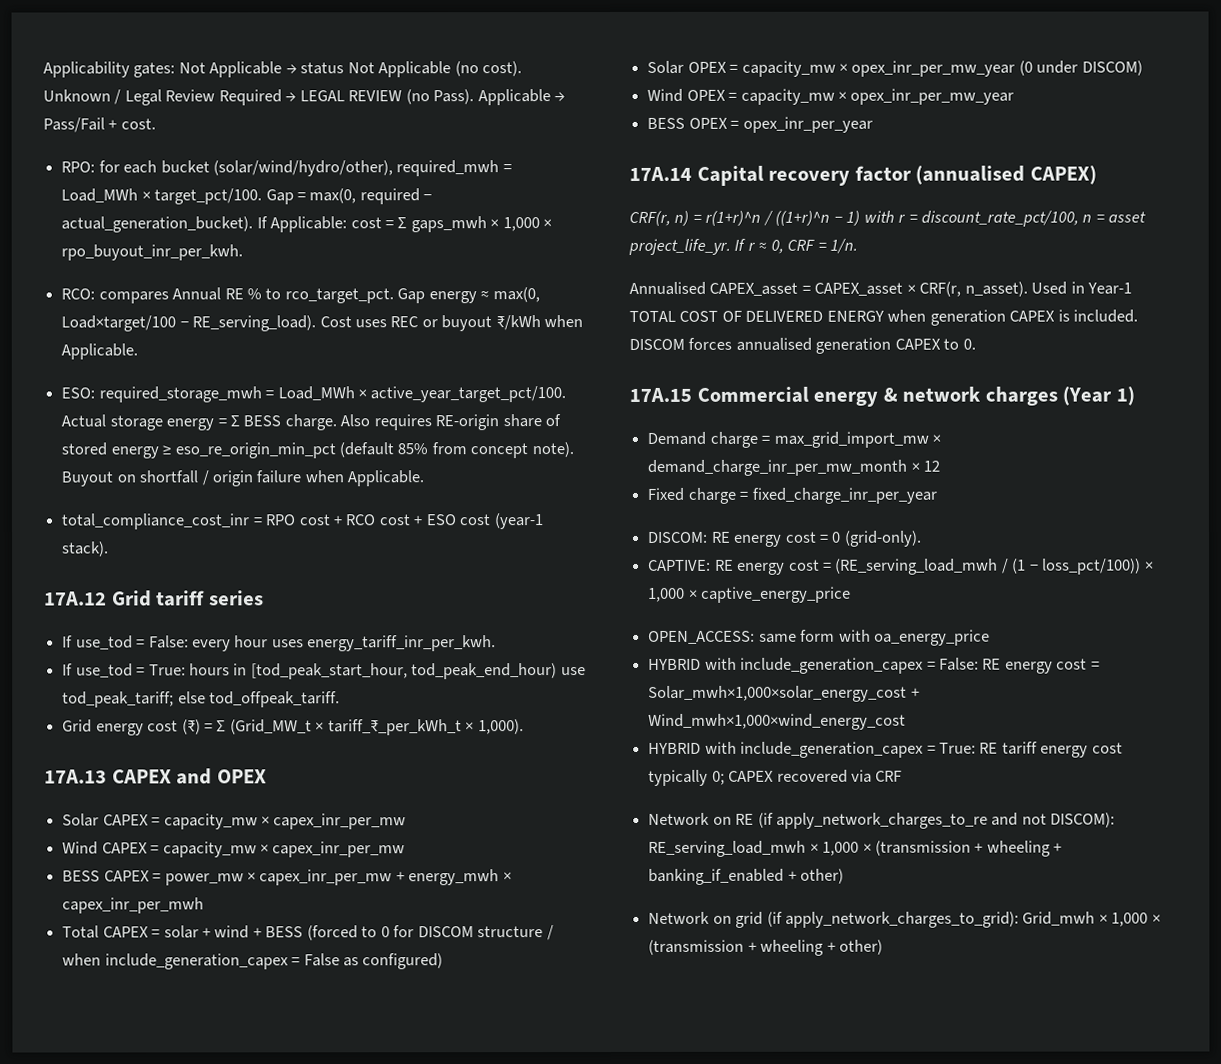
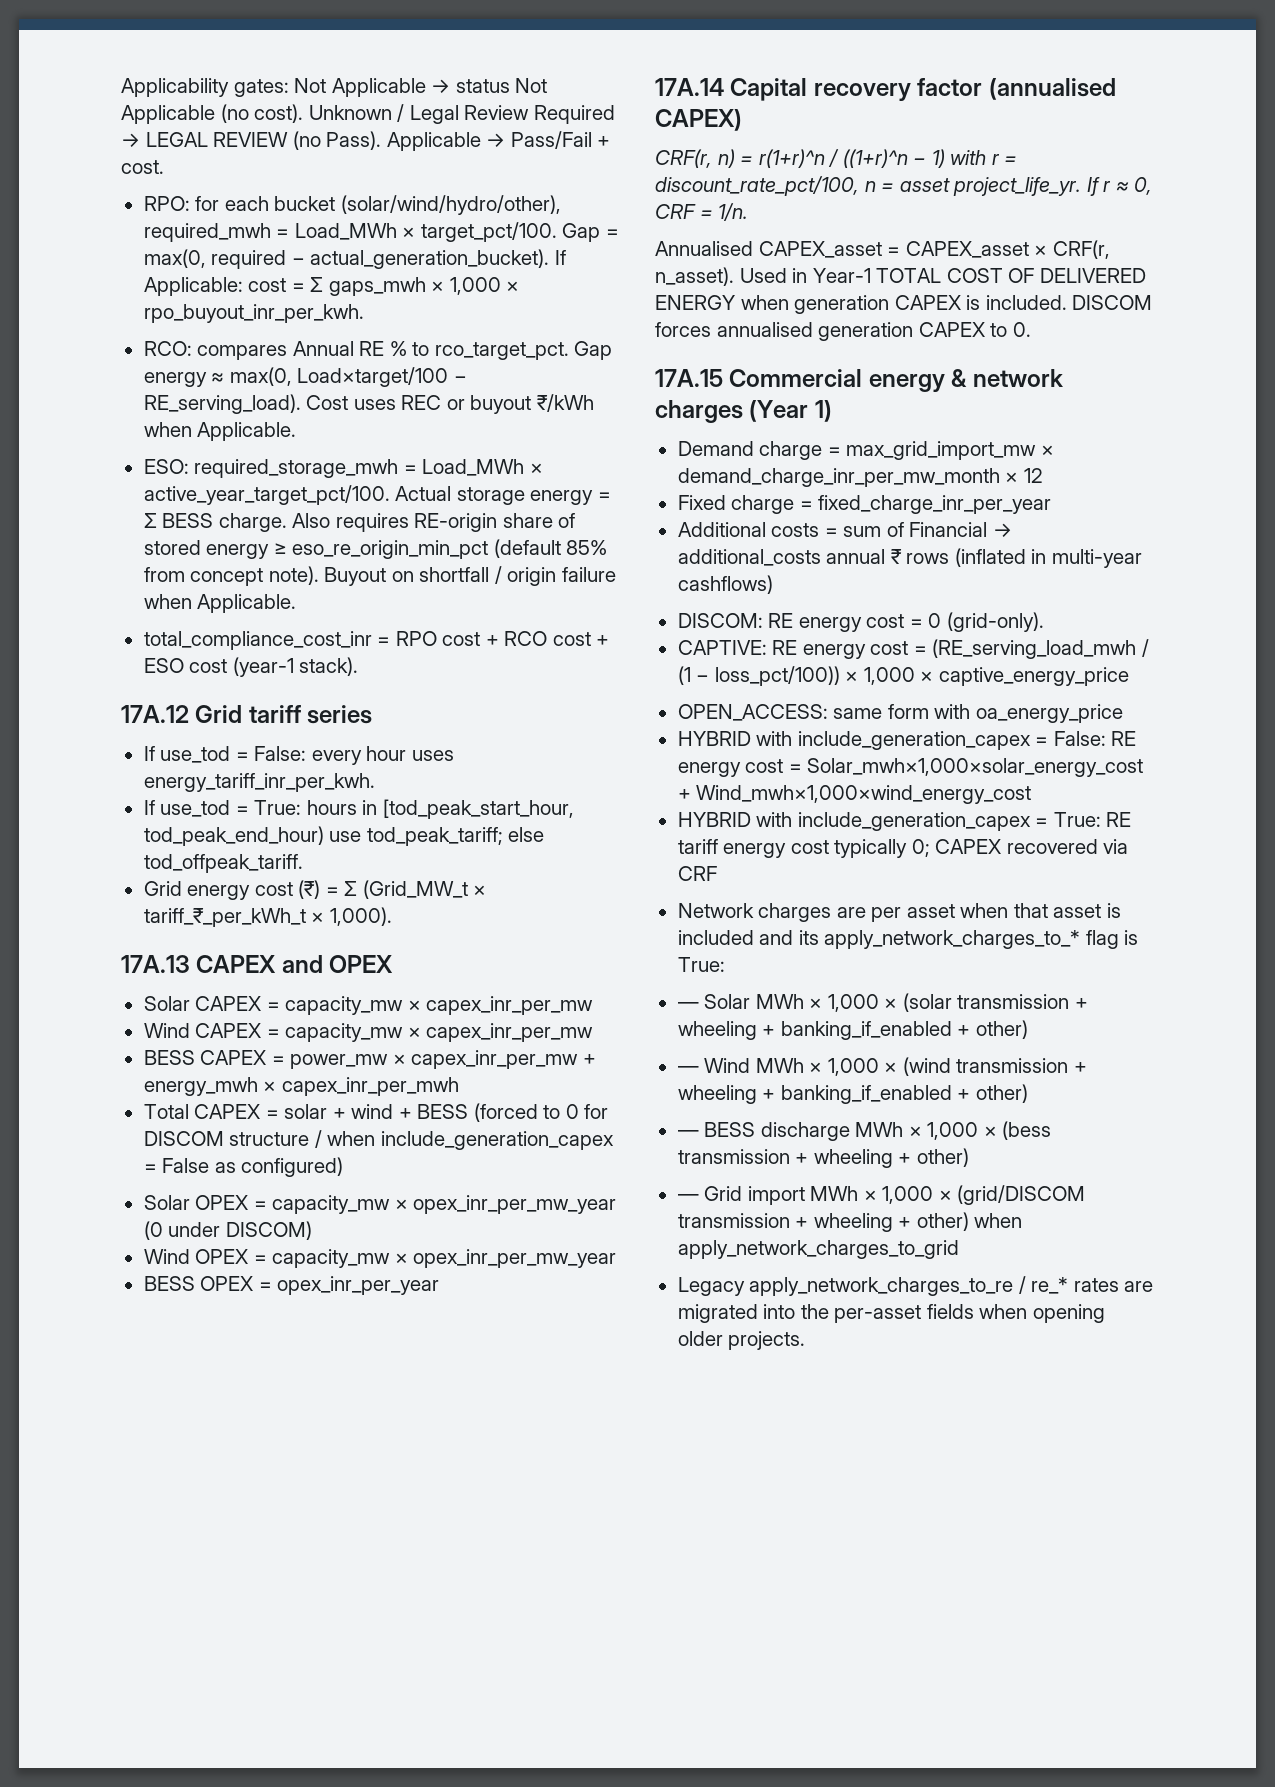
+ Additional costs = sum of Financial → additional_costs annual ₹ rows (inflated in multi-year cashflows)
- Network on RE (if apply_network_charges_to_re and not DISCOM): RE_serving_load_mwh × 1,000 × (transmission + wheeling + banking_if_enabled + other)
- Network on grid (if apply_network_charges_to_grid): Grid_mwh × 1,000 × (transmission + wheeling + other)
+ Network charges are per asset when that asset is included and its apply_network_charges_to_* flag is True:
+ — Solar MWh × 1,000 × (solar transmission + wheeling + banking_if_enabled + other)
+ — Wind MWh × 1,000 × (wind transmission + wheeling + banking_if_enabled + other)
+ — BESS discharge MWh × 1,000 × (bess transmission + wheeling + other)
+ — Grid import MWh × 1,000 × (grid/DISCOM transmission + wheeling + other) when apply_network_charges_to_grid
+ Legacy apply_network_charges_to_re / re_* rates are migrated into the per-asset fields when opening older projects.

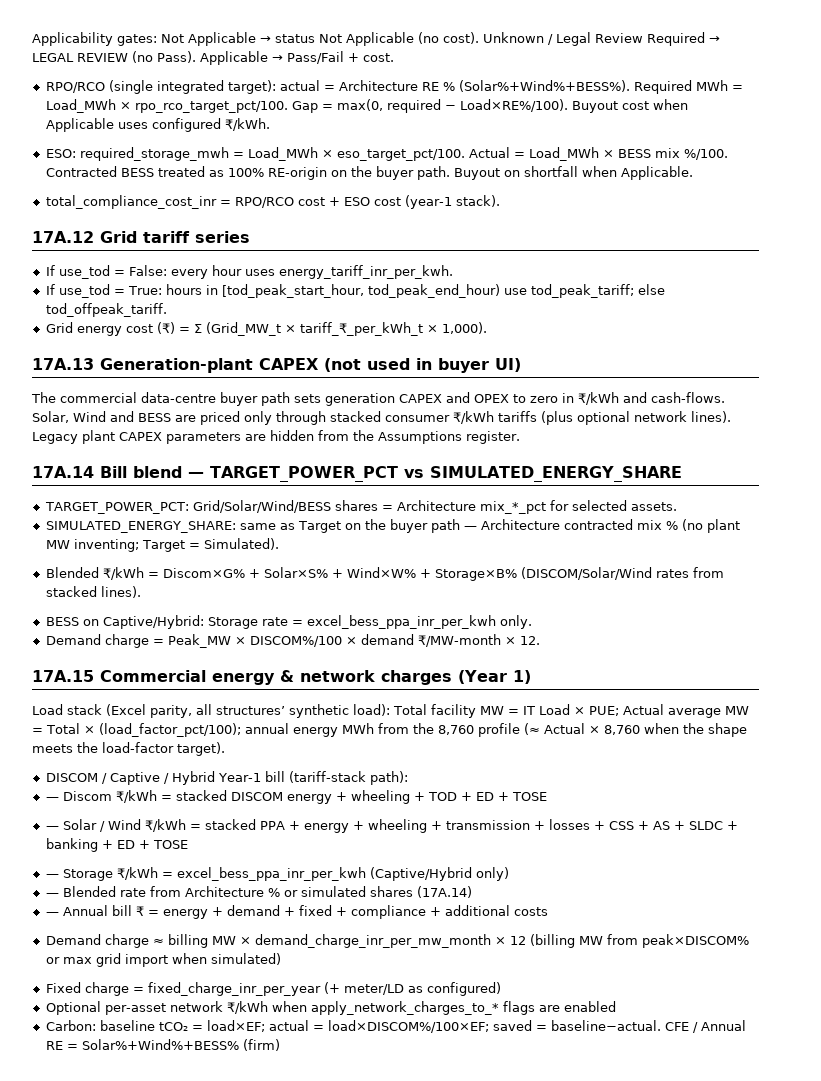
- RPO: for each bucket (solar/wind/hydro/other), required_mwh = Load_MWh × target_pct/100.
+ RPO/RCO (single integrated target): actual = Architecture RE % (Solar%+Wind%+BESS%). Required MWh = Load_MWh × rpo_rco_target_pct/100.
- Gap = max(0, required − actual_generation_bucket). If Applicable: cost = Σ gaps_mwh × 1,000 × rpo_buyout_inr_per_kwh.
- RCO: compares Annual RE % to rco_target_pct. Gap energy ≈ max(0, Load×target/100 − RE_serving_load). Cost uses REC or buyout ₹/kWh when Applicable.
+ Gap = max(0, required − Load×RE%/100). Buyout cost when Applicable uses configured ₹/kWh.
- ESO: required_storage_mwh = Load_MWh × active_year_target_pct/100. Actual storage energy = Σ BESS charge. Also requires RE-origin share of stored energy ≥ eso_re_origin_min_pct (default 85% from concept note). Buyout on shortfall / origin failure when Applicable.
+ ESO: required_storage_mwh = Load_MWh × eso_target_pct/100. Actual = Load_MWh × BESS mix %/100. Contracted BESS treated as 100% RE-origin on the buyer path. Buyout on shortfall when Applicable.
- total_compliance_cost_inr = RPO cost + RCO cost + ESO cost (year-1 stack).
+ total_compliance_cost_inr = RPO/RCO cost + ESO cost (year-1 stack).
- 17A.13 CAPEX and OPEX
- Solar CAPEX = capacity_mw × capex_inr_per_mw
- Wind CAPEX = capacity_mw × capex_inr_per_mw
- BESS CAPEX = power_mw × capex_inr_per_mw + energy_mwh × capex_inr_per_mwh
- Total CAPEX = solar + wind + BESS (forced to 0 for DISCOM structure / when include_generation_capex = False as configured)
- Solar OPEX = capacity_mw × opex_inr_per_mw_year (0 under DISCOM)
- Wind OPEX = capacity_mw × opex_inr_per_mw_year
- BESS OPEX = opex_inr_per_year
- 17A.14 Capital recovery factor (annualised CAPEX)
- CRF(r, n) = r(1+r)^n / ((1+r)^n − 1) with r = discount_rate_pct/100, n = asset project_life_yr. If r ≈ 0, CRF = 1/n.
- Annualised CAPEX_asset = CAPEX_asset × CRF(r, n_asset). Used in Year-1 TOTAL COST OF DELIVERED ENERGY when generation CAPEX is included. DISCOM forces annualised generation CAPEX to 0.
+ 17A.13 Generation-plant CAPEX (not used in buyer UI)
+ The commercial data-centre buyer path sets generation CAPEX and OPEX to zero in ₹/kWh and cash-flows. Solar, Wind and BESS are priced only through stacked consumer ₹/kWh tariffs (plus optional network lines). Legacy plant CAPEX parameters are hidden from the Assumptions register.
+ 17A.14 Bill blend — TARGET_POWER_PCT vs SIMULATED_ENERGY_SHARE
+ TARGET_POWER_PCT: Grid/Solar/Wind/BESS shares = Architecture mix_*_pct for selected assets.
+ SIMULATED_ENERGY_SHARE: same as Target on the buyer path — Architecture contracted mix % (no plant MW inventing; Target = Simulated).
+ Blended ₹/kWh = Discom×G% + Solar×S% + Wind×W% + Storage×B% (DISCOM/Solar/Wind rates from stacked lines).
+ BESS on Captive/Hybrid: Storage rate = excel_bess_ppa_inr_per_kwh only.
+ Demand charge = Peak_MW × DISCOM%/100 × demand ₹/MW-month × 12.
- Demand charge = max_grid_import_mw × demand_charge_inr_per_mw_month × 12
- Fixed charge = fixed_charge_inr_per_year
- Additional costs = sum of Financial → additional_costs annual ₹ rows (inflated in multi-year cashflows)
- DISCOM: RE energy cost = 0 (grid-only).
- CAPTIVE: RE energy cost = (RE_serving_load_mwh / (1 − loss_pct/100)) × 1,000 × captive_energy_price
- OPEN_ACCESS: same form with oa_energy_price
- HYBRID with include_generation_capex = False: RE energy cost = Solar_mwh×1,000×solar_energy_cost + Wind_mwh×1,000×wind_energy_cost
- HYBRID with include_generation_capex = True: RE tariff energy cost typically 0; CAPEX recovered via CRF
- Network charges are per asset when that asset is included and its apply_network_charges_to_* flag is True:
- — Solar MWh × 1,000 × (solar transmission + wheeling + banking_if_enabled + other)
- — Wind MWh × 1,000 × (wind transmission + wheeling + banking_if_enabled + other)
- — BESS discharge MWh × 1,000 × (bess transmission + wheeling + other)
- — Grid import MWh × 1,000 × (grid/DISCOM transmission + wheeling + other) when apply_network_charges_to_grid
- Legacy apply_network_charges_to_re / re_* rates are migrated into the per-asset fields when opening older projects.
+ Load stack (Excel parity, all structures’ synthetic load): Total facility MW = IT Load × PUE; Actual average MW = Total × (load_factor_pct/100); annual energy MWh from the 8,760 profile (≈ Actual × 8,760 when the shape meets the load-factor target).
+ DISCOM / Captive / Hybrid Year-1 bill (tariff-stack path):
+ — Discom ₹/kWh = stacked DISCOM energy + wheeling + TOD + ED + TOSE
+ — Solar / Wind ₹/kWh = stacked PPA + energy + wheeling + transmission + losses + CSS + AS + SLDC + banking + ED + TOSE
+ — Storage ₹/kWh = excel_bess_ppa_inr_per_kwh (Captive/Hybrid only)
+ — Blended rate from Architecture % or simulated shares (17A.14)
+ — Annual bill ₹ = energy + demand + fixed + compliance + additional costs
+ Demand charge ≈ billing MW × demand_charge_inr_per_mw_month × 12 (billing MW from peak×DISCOM% or max grid import when simulated)
+ Fixed charge = fixed_charge_inr_per_year (+ meter/LD as configured)
+ Optional per-asset network ₹/kWh when apply_network_charges_to_* flags are enabled
+ Carbon: baseline tCO₂ = load×EF; actual = load×DISCOM%/100×EF; saved = baseline−actual. CFE / Annual RE = Solar%+Wind%+BESS% (firm)

